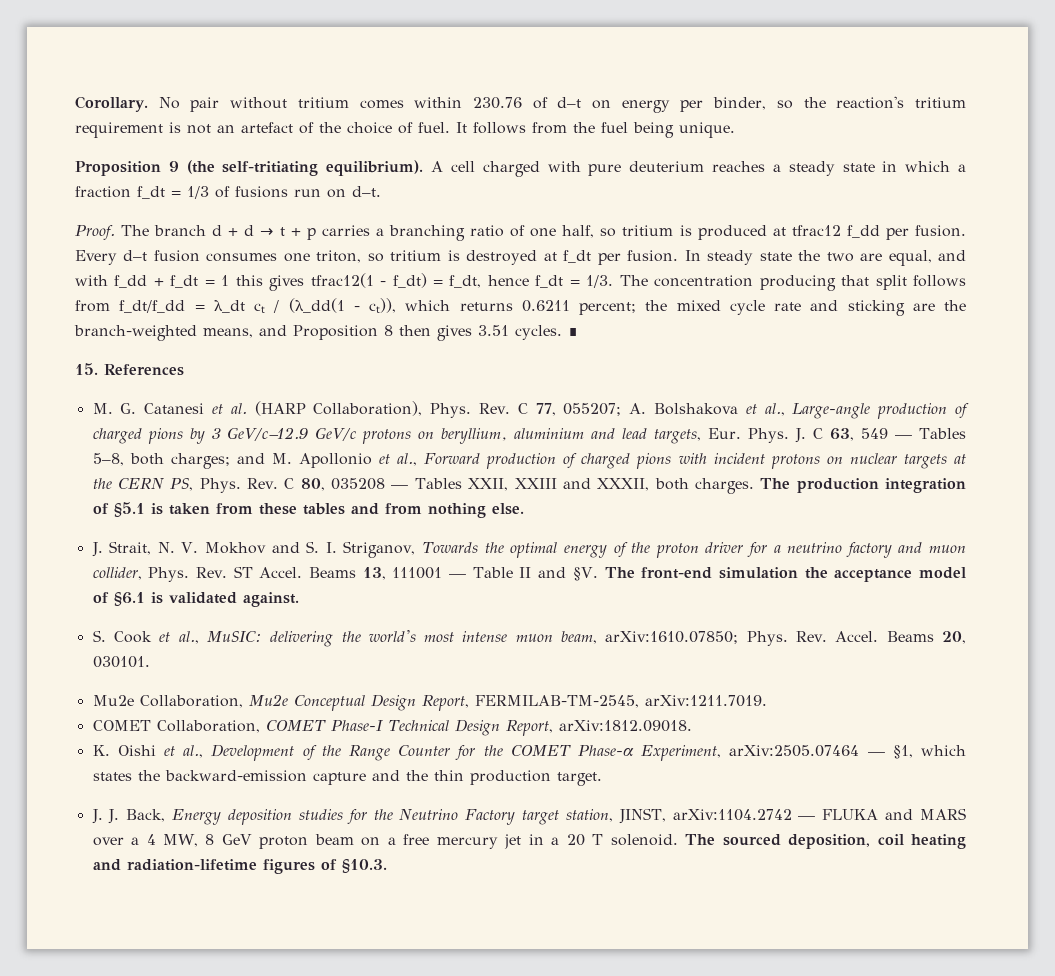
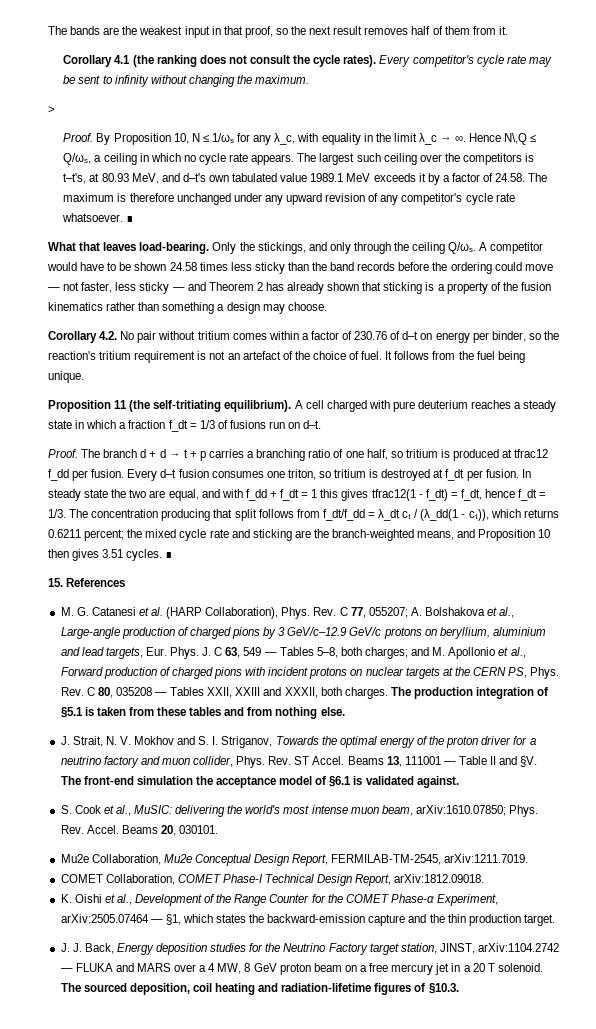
- Corollary. No pair without tritium comes within 230.76 of d–t on energy per binder, so the reaction's tritium requirement is not an artefact of the choice of fuel.
+ The bands are the weakest input in that proof, so the next result removes half of them from it.
+ Corollary 4.1 (the ranking does not consult the cycle rates). Every competitor's cycle rate may be sent to infinity without changing the maximum.
+ >
+ Proof. By Proposition 10, N ≤ 1/ωₛ for any λ_c, with equality in the limit λ_c → ∞. Hence N\,Q ≤ Q/ωₛ, a ceiling in which no cycle rate appears. The largest such ceiling over the competitors is t–t's, at 80.93 MeV, and d–t's own tabulated value 1989.1 MeV exceeds it by a factor of 24.58. The maximum is therefore unchanged under any upward revision of any competitor's cycle rate whatsoever. ∎
+ What that leaves load-bearing. Only the stickings, and only through the ceiling Q/ωₛ. A competitor would have to be shown 24.58 times less sticky than the band records before the ordering could move — not faster, less sticky — and Theorem 2 has already shown that sticking is a property of the fusion kinematics rather than something a design may choose.
+ Corollary 4.2. No pair without tritium comes within a factor of 230.76 of d–t on energy per binder, so the reaction's tritium requirement is not an artefact of the choice of fuel.
- Proposition 9 (the self-tritiating equilibrium).
+ Proposition 11 (the self-tritiating equilibrium).
- The concentration producing that split follows from f_dt/f_dd = λ_dt cₜ / (λ_dd(1 - cₜ)), which returns 0.6211 percent; the mixed cycle rate and sticking are the branch-weighted means, and Proposition 8 then gives 3.51 cycles.
+ The concentration producing that split follows from f_dt/f_dd = λ_dt cₜ / (λ_dd(1 - cₜ)), which returns 0.6211 percent; the mixed cycle rate and sticking are the branch-weighted means, and Proposition 10 then gives 3.51 cycles.

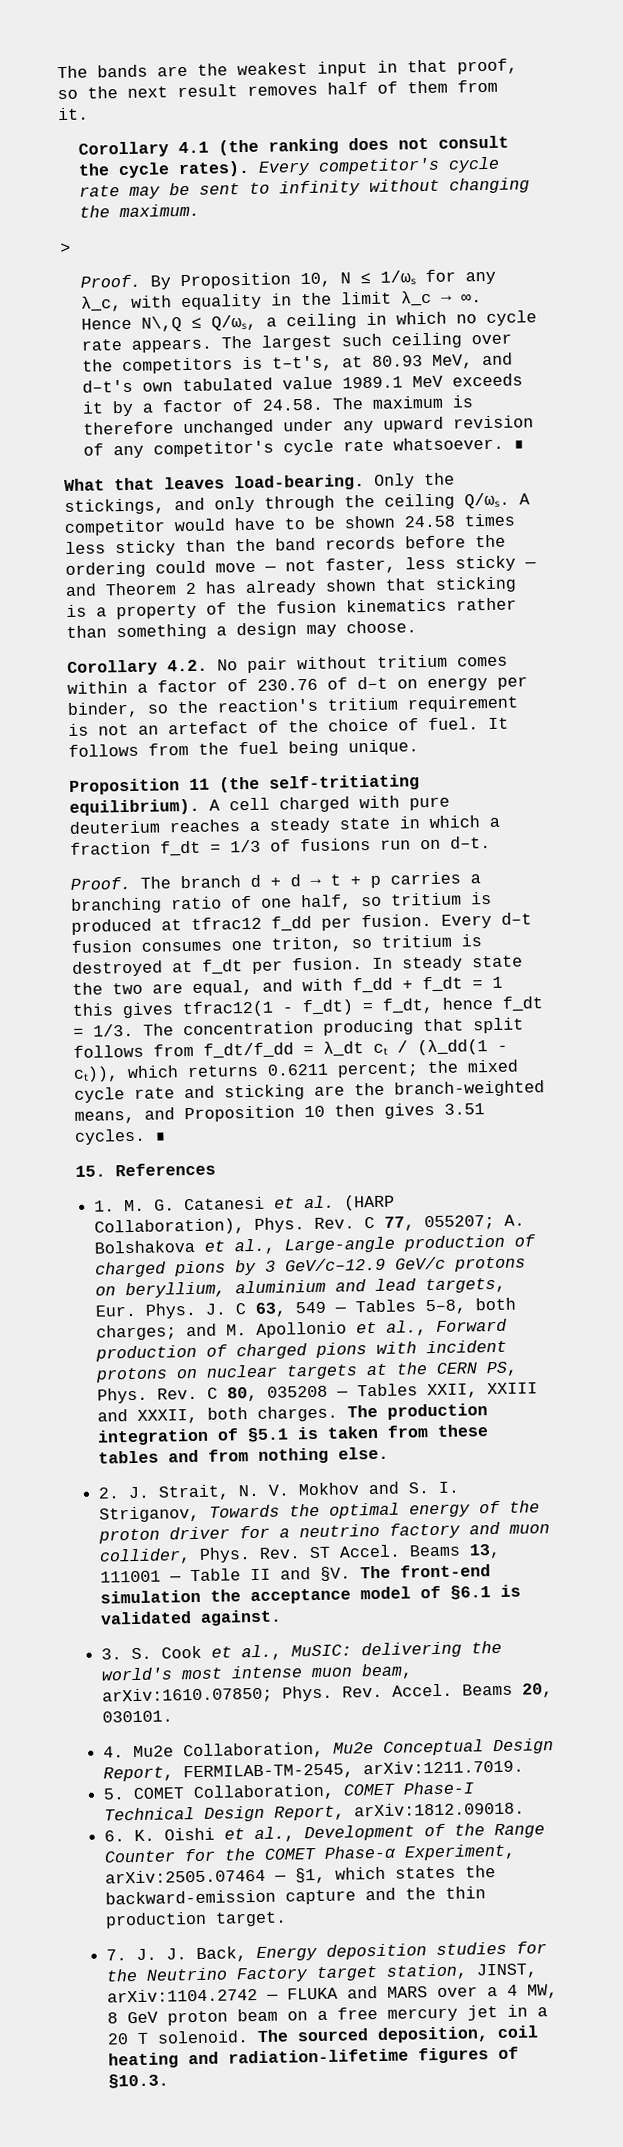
- M. G. Catanesi et al. (HARP Collaboration), Phys.
+ 1. M. G. Catanesi et al. (HARP Collaboration), Phys.
- J. Strait, N. V. Mokhov and S. I. Striganov, Towards the optimal energy of the proton driver for a neutrino factory and muon collider, Phys.
+ 2. J. Strait, N. V. Mokhov and S. I. Striganov, Towards the optimal energy of the proton driver for a neutrino factory and muon collider, Phys.
- S. Cook et al., MuSIC: delivering the world's most intense muon beam, arXiv:1610.07850; Phys.
+ 3. S. Cook et al., MuSIC: delivering the world's most intense muon beam, arXiv:1610.07850; Phys.
- Mu2e Collaboration, Mu2e Conceptual Design Report, FERMILAB-TM-2545, arXiv:1211.7019.
+ 4. Mu2e Collaboration, Mu2e Conceptual Design Report, FERMILAB-TM-2545, arXiv:1211.7019.
- COMET Collaboration, COMET Phase-I Technical Design Report, arXiv:1812.09018.
+ 5. COMET Collaboration, COMET Phase-I Technical Design Report, arXiv:1812.09018.
- K. Oishi et al., Development of the Range Counter for the COMET Phase-α Experiment, arXiv:2505.07464 — §1, which states the backward-emission capture and the thin production target.
+ 6. K. Oishi et al., Development of the Range Counter for the COMET Phase-α Experiment, arXiv:2505.07464 — §1, which states the backward-emission capture and the thin production target.
- J. J. Back, Energy deposition studies for the Neutrino Factory target station, JINST, arXiv:1104.2742 — FLUKA and MARS over a 4 MW, 8 GeV proton beam on a free mercury jet in a 20 T solenoid.
+ 7. J. J. Back, Energy deposition studies for the Neutrino Factory target station, JINST, arXiv:1104.2742 — FLUKA and MARS over a 4 MW, 8 GeV proton beam on a free mercury jet in a 20 T solenoid.

